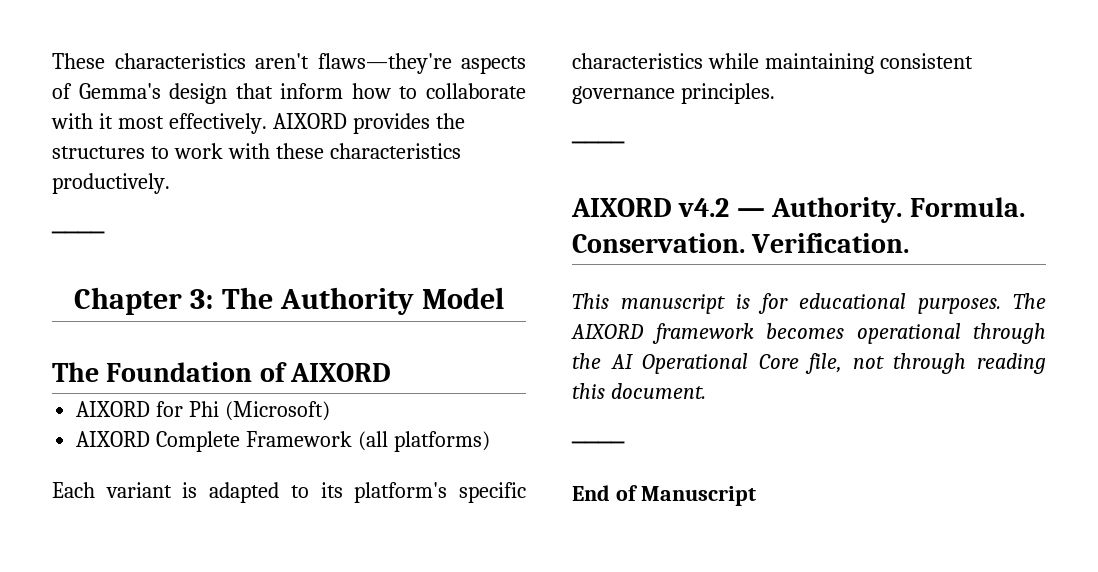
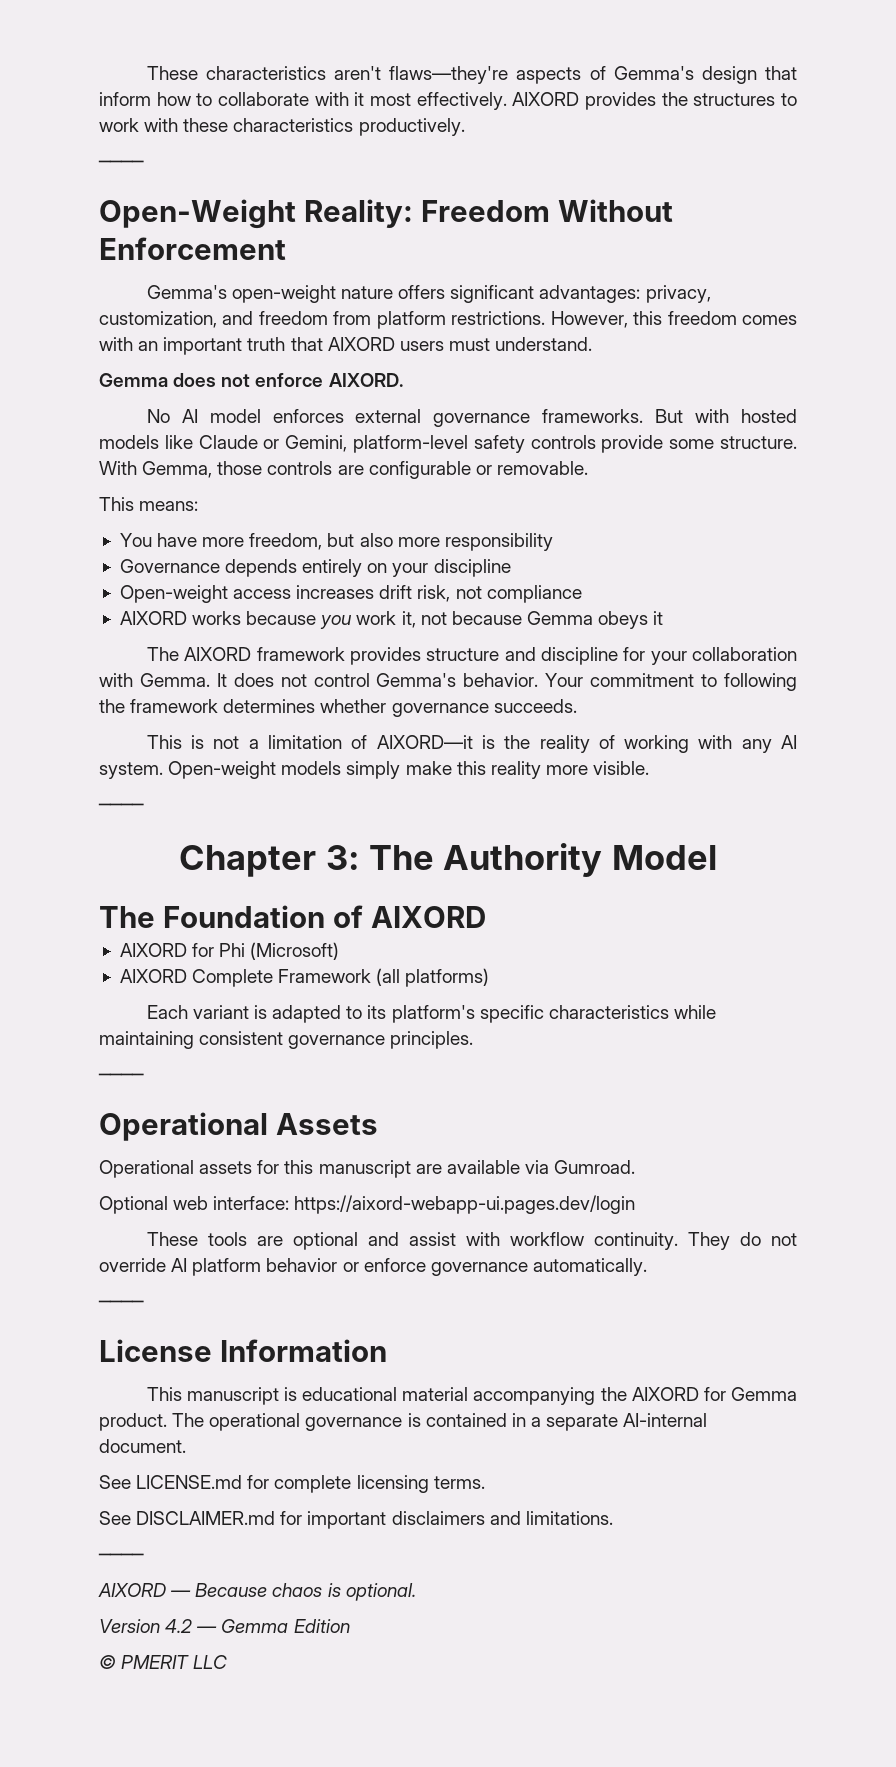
+ Open-Weight Reality: Freedom Without Enforcement
+ Gemma's open-weight nature offers significant advantages: privacy, customization, and freedom from platform restrictions. However, this freedom comes with an important truth that AIXORD users must understand.
+ Gemma does not enforce AIXORD.
+ No AI model enforces external governance frameworks. But with hosted models like Claude or Gemini, platform-level safety controls provide some structure. With Gemma, those controls are configurable or removable.
+ This means:
+ You have more freedom, but also more responsibility
+ Governance depends entirely on your discipline
+ Open-weight access increases drift risk, not compliance
+ AIXORD works because you work it, not because Gemma obeys it
+ The AIXORD framework provides structure and discipline for your collaboration with Gemma. It does not control Gemma's behavior. Your commitment to following the framework determines whether governance succeeds.
+ This is not a limitation of AIXORD—it is the reality of working with any AI system. Open-weight models simply make this reality more visible.
+ ────
- AIXORD v4.2 — Authority. Formula. Conservation. Verification.
- This manuscript is for educational purposes. The AIXORD framework becomes operational through the AI Operational Core file, not through reading this document.
+ Operational Assets
+ Operational assets for this manuscript are available via Gumroad.
+ Optional web interface: https://aixord-webapp-ui.pages.dev/login
+ These tools are optional and assist with workflow continuity. They do not override AI platform behavior or enforce governance automatically.
  ────
- End of Manuscript
+ License Information
+ This manuscript is educational material accompanying the AIXORD for Gemma product. The operational governance is contained in a separate AI-internal document.
+ See LICENSE.md for complete licensing terms.
+ See DISCLAIMER.md for important disclaimers and limitations.
+ ────
+ AIXORD — Because chaos is optional.
+ Version 4.2 — Gemma Edition
+ © PMERIT LLC

